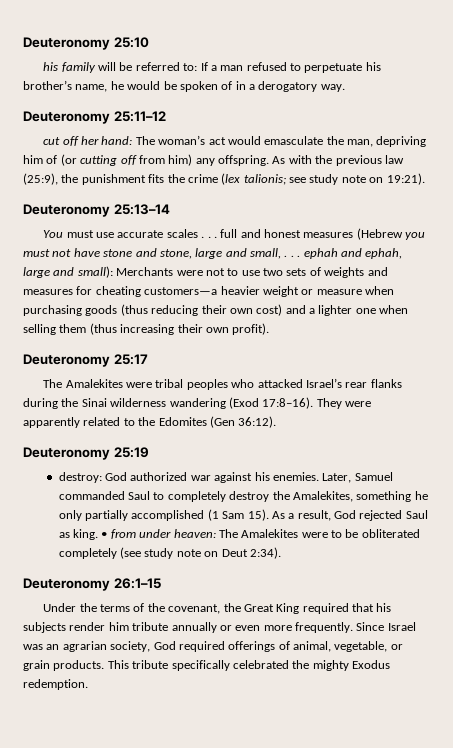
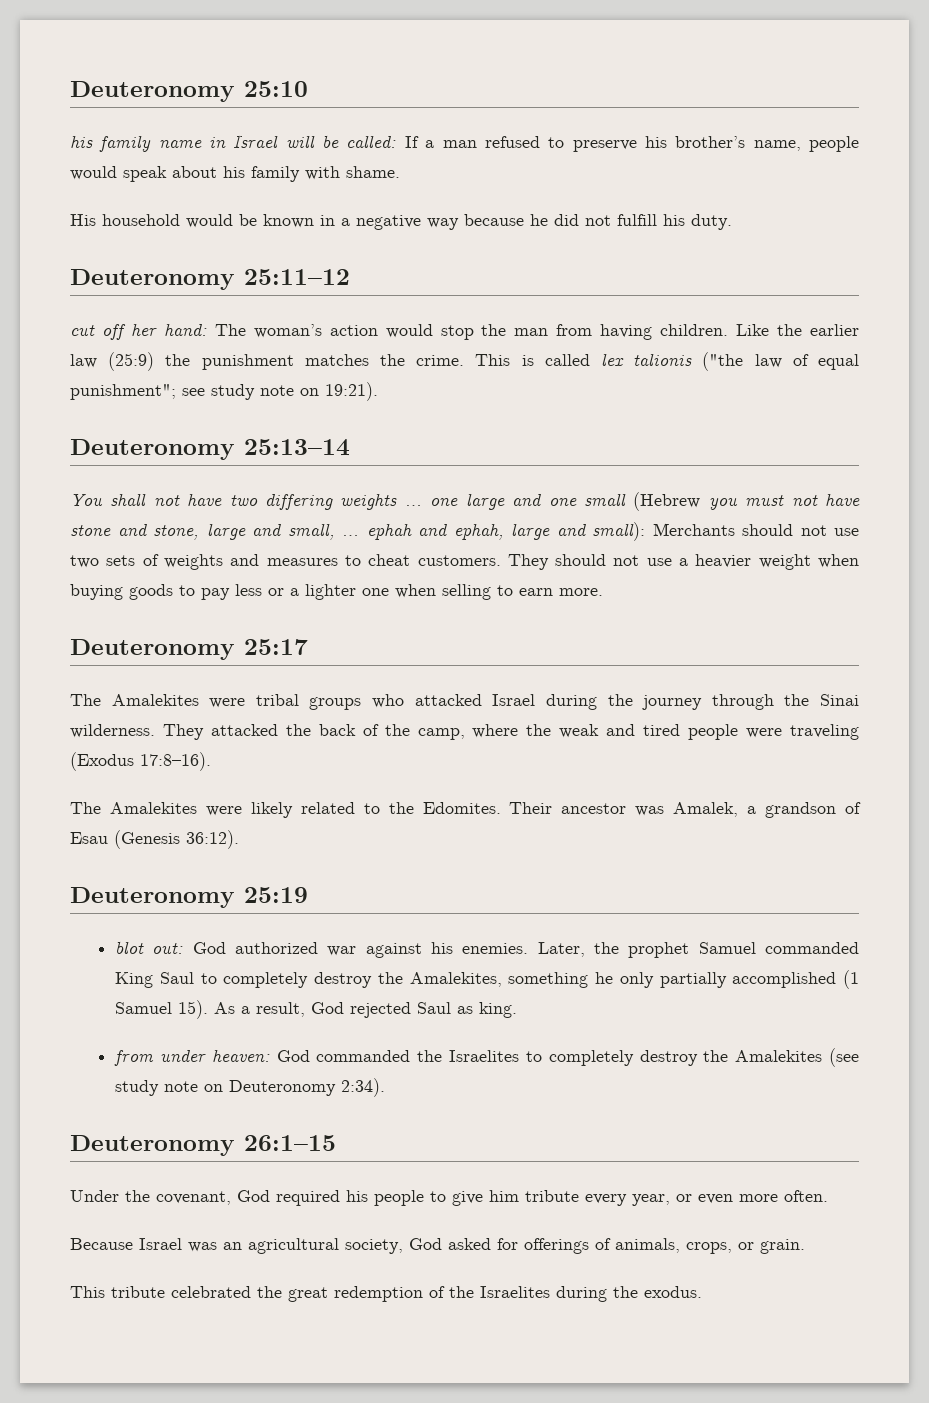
- his family will be referred to: If a man refused to perpetuate his brother’s name, he would be spoken of in a derogatory way.
+ his family name in Israel will be called: If a man refused to preserve his brother’s name, people would speak about his family with shame.
+ His household would be known in a negative way because he did not fulfill his duty.
- cut off her hand: The woman’s act would emasculate the man, depriving him of (or cutting off from him) any offspring. As with the previous law (25:9), the punishment fits the crime (lex talionis; see study note on 19:21).
+ cut off her hand: The woman’s action would stop the man from having children. Like the earlier law (25:9) the punishment matches the crime. This is called lex talionis ("the law of equal punishment"; see study note on 19:21).
- You must use accurate scales . . . full and honest measures (Hebrew you must not have stone and stone, large and small, . . . ephah and ephah, large and small): Merchants were not to use two sets of weights and measures for cheating customers—a heavier weight or measure when purchasing goods (thus reducing their own cost) and a lighter one when selling them (thus increasing their own profit).
+ You shall not have two differing weights … one large and one small (Hebrew you must not have stone and stone, large and small, … ephah and ephah, large and small): Merchants should not use two sets of weights and measures to cheat customers. They should not use a heavier weight when buying goods to pay less or a lighter one when selling to earn more.
- The Amalekites were tribal peoples who attacked Israel’s rear flanks during the Sinai wilderness wandering (Exod 17:8–16). They were apparently related to the Edomites (Gen 36:12).
+ The Amalekites were tribal groups who attacked Israel during the journey through the Sinai wilderness. They attacked the back of the camp, where the weak and tired people were traveling (Exodus 17:8–16).
+ The Amalekites were likely related to the Edomites. Their ancestor was Amalek, a grandson of Esau (Genesis 36:12).
- destroy: God authorized war against his enemies.
+ blot out: God authorized war against his enemies.
- Later, Samuel commanded Saul to completely destroy the Amalekites, something he only partially accomplished (1 Sam 15).
+ Later, the prophet Samuel commanded King Saul to completely destroy the Amalekites, something he only partially accomplished (1 Samuel 15).
- As a result, God rejected Saul as king. • from under heaven: The Amalekites were to be obliterated completely (see study note on Deut 2:34).
+ As a result, God rejected Saul as king.
+ from under heaven: God commanded the Israelites to completely destroy the Amalekites (see study note on Deuteronomy 2:34).
- Under the terms of the covenant, the Great King required that his subjects render him tribute annually or even more frequently. Since Israel was an agrarian society, God required offerings of animal, vegetable, or grain products. This tribute specifically celebrated the mighty Exodus redemption.
+ Under the covenant, God required his people to give him tribute every year, or even more often.
+ Because Israel was an agricultural society, God asked for offerings of animals, crops, or grain.
+ This tribute celebrated the great redemption of the Israelites during the exodus.

